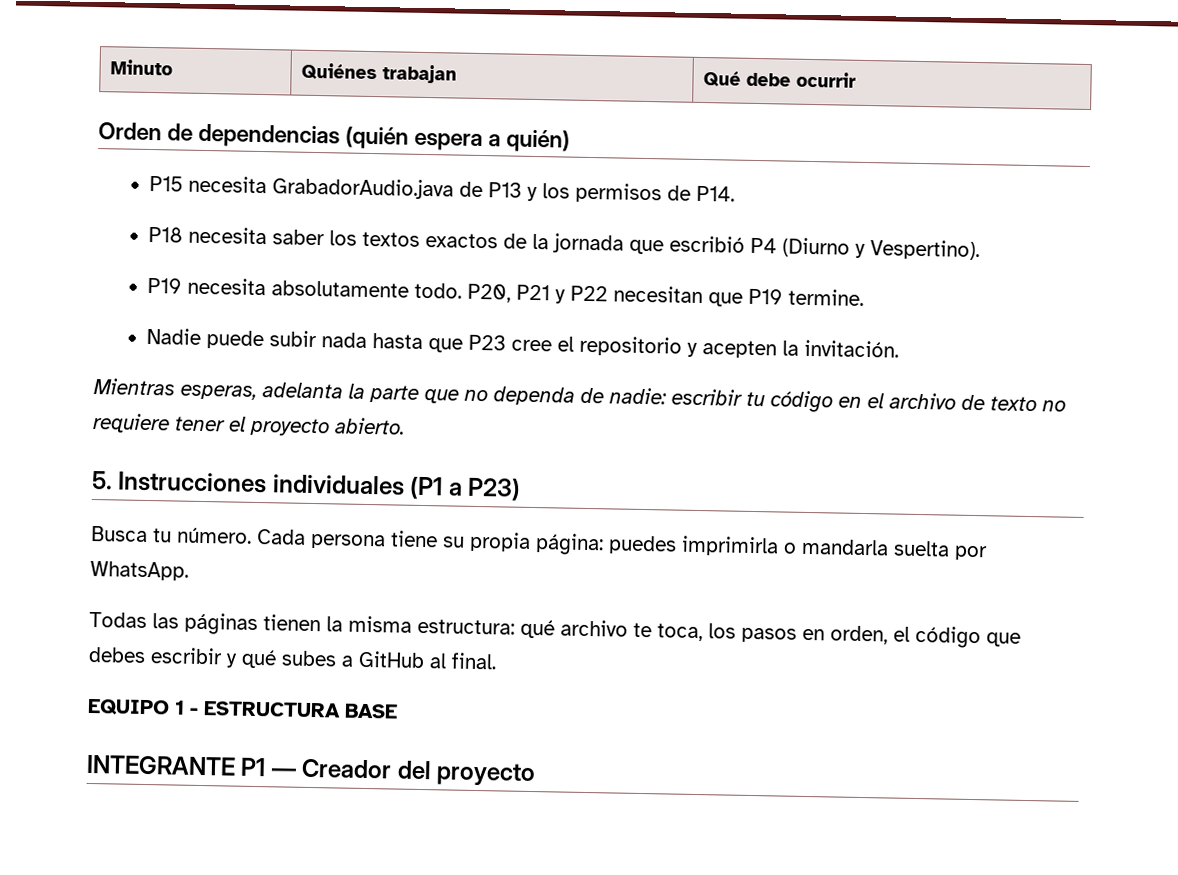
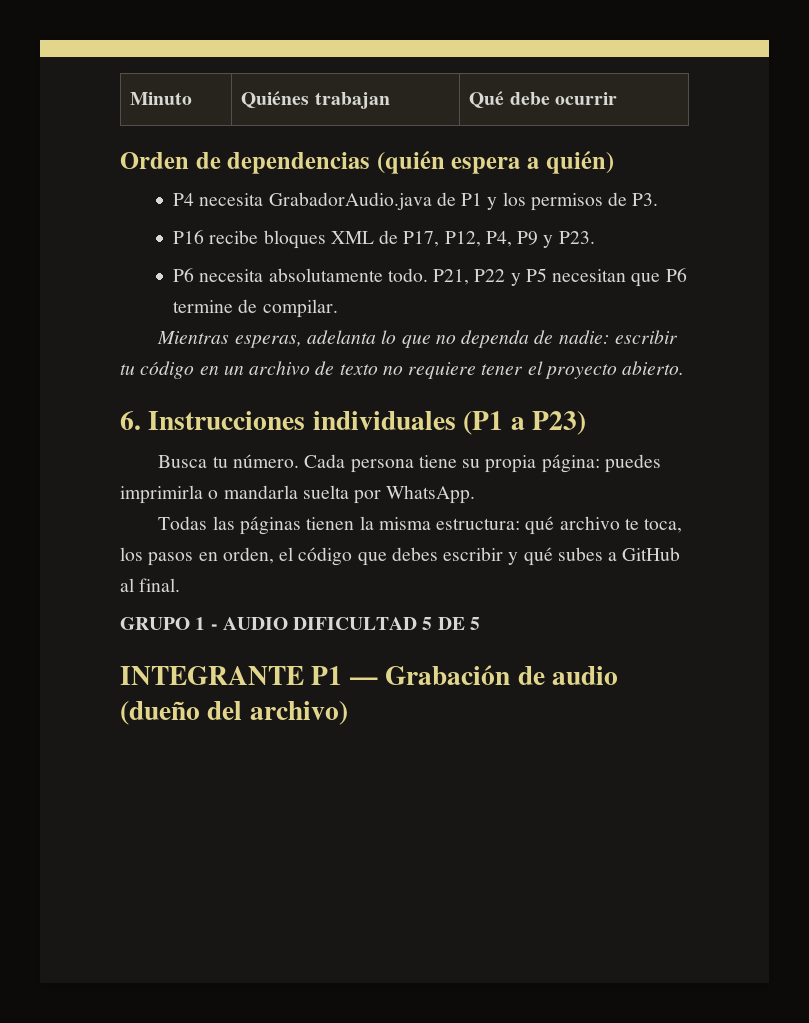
- P15 necesita GrabadorAudio.java de P13 y los permisos de P14.
- P18 necesita saber los textos exactos de la jornada que escribió P4 (Diurno y Vespertino).
- P19 necesita absolutamente todo. P20, P21 y P22 necesitan que P19 termine.
- Nadie puede subir nada hasta que P23 cree el repositorio y acepten la invitación.
+ P4 necesita GrabadorAudio.java de P1 y los permisos de P3.
+ P16 recibe bloques XML de P17, P12, P4, P9 y P23.
+ P6 necesita absolutamente todo. P21, P22 y P5 necesitan que P6 termine de compilar.
- Mientras esperas, adelanta la parte que no dependa de nadie: escribir tu código en el archivo de texto no requiere tener el proyecto abierto.
+ Mientras esperas, adelanta lo que no dependa de nadie: escribir tu código en un archivo de texto no requiere tener el proyecto abierto.
- 5. Instrucciones individuales (P1 a P23)
+ 6. Instrucciones individuales (P1 a P23)
- EQUIPO 1 - ESTRUCTURA BASE
- INTEGRANTE P1 — Creador del proyecto
+ GRUPO 1 - AUDIO DIFICULTAD 5 DE 5
+ INTEGRANTE P1 — Grabación de audio (dueño del archivo)

